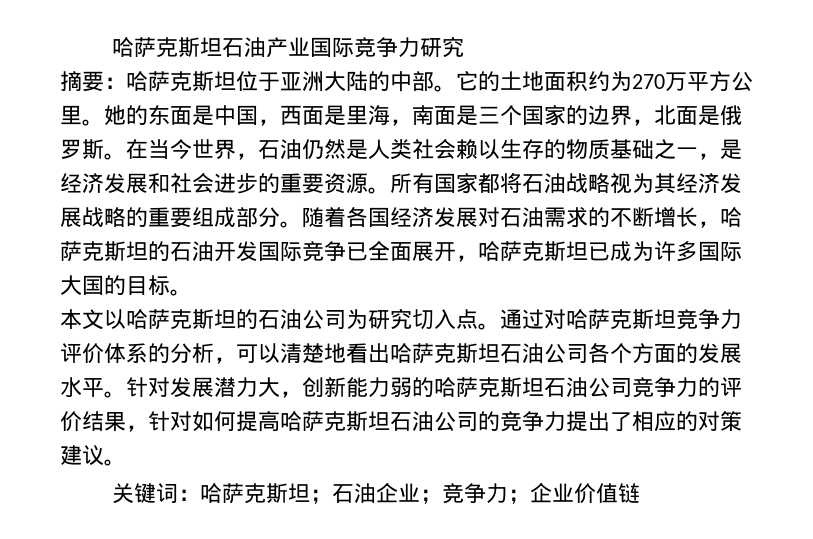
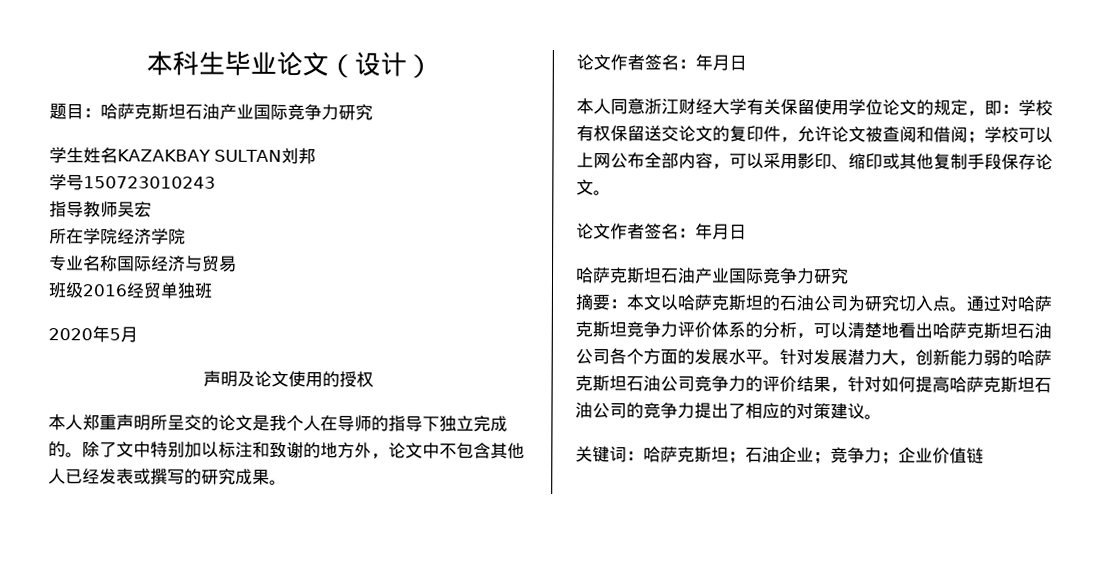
+ 本科生毕业论文（设计）
+ 题目：哈萨克斯坦石油产业国际竞争力研究
+ 学生姓名KAZAKBAY SULTAN刘邦
+ 学号150723010243
+ 指导教师吴宏
+ 所在学院经济学院
+ 专业名称国际经济与贸易
+ 班级2016经贸单独班
+ 2020年5月
+ 声明及论文使用的授权
+ 本人郑重声明所呈交的论文是我个人在导师的指导下独立完成的。除了文中特别加以标注和致谢的地方外，论文中不包含其他人已经发表或撰写的研究成果。
+ 论文作者签名：年月日
+ 本人同意浙江财经大学有关保留使用学位论文的规定，即：学校有权保留送交论文的复印件，允许论文被查阅和借阅；学校可以上网公布全部内容，可以采用影印、缩印或其他复制手段保存论文。
+ 论文作者签名：年月日
- 摘要：哈萨克斯坦位于亚洲大陆的中部。它的土地面积约为270万平方公里。她的东面是中国，西面是里海，南面是三个国家的边界，北面是俄罗斯。在当今世界，石油仍然是人类社会赖以生存的物质基础之一，是经济发展和社会进步的重要资源。所有国家都将石油战略视为其经济发展战略的重要组成部分。随着各国经济发展对石油需求的不断增长，哈萨克斯坦的石油开发国际竞争已全面展开，哈萨克斯坦已成为许多国际大国的目标。
- 本文以哈萨克斯坦的石油公司为研究切入点。
+ 摘要：本文以哈萨克斯坦的石油公司为研究切入点。

